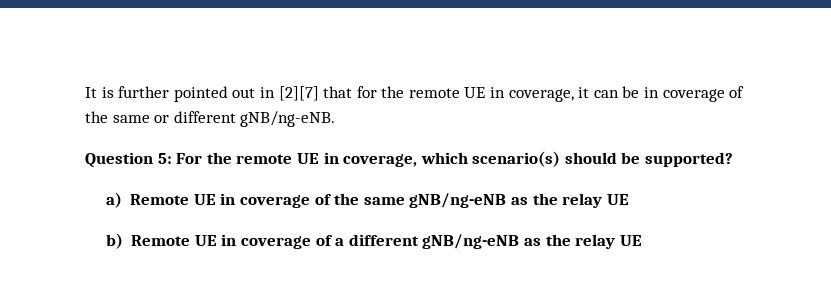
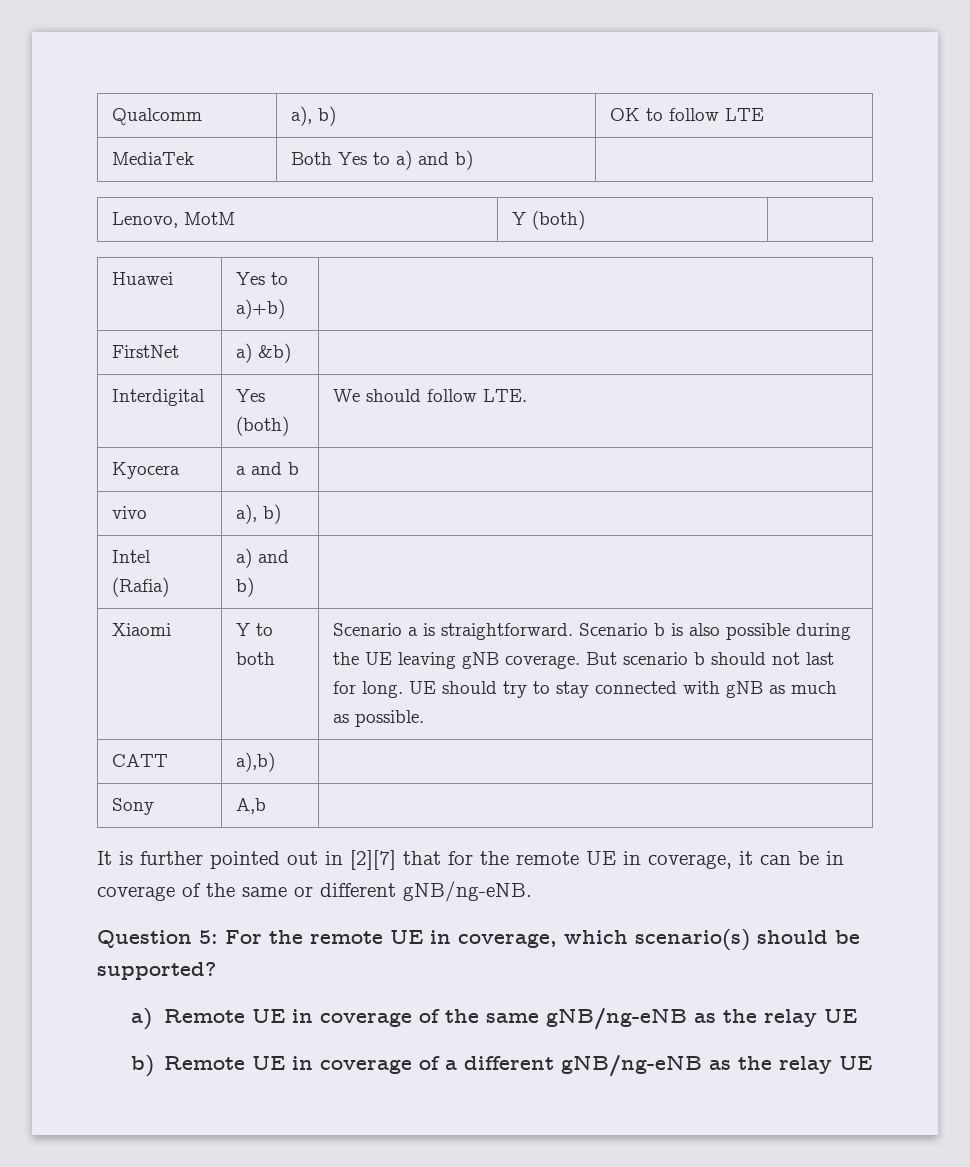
+ Qualcomm | a), b) | OK to follow LTE
+ MediaTek | Both Yes to a) and b) |
+ Lenovo, MotM | Y (both) |
+ Huawei | Yes to a)+b) |
+ FirstNet | a) &b) |
+ Interdigital | Yes (both) | We should follow LTE.
+ Kyocera | a and b |
+ vivo | a), b) |
+ Intel (Rafia) | a) and b) |
+ Xiaomi | Y to both | Scenario a is straightforward. Scenario b is also possible during the UE leaving gNB coverage. But scenario b should not last for long. UE should try to stay connected with gNB as much as possible.
+ CATT | a),b) |
+ Sony | A,b |

